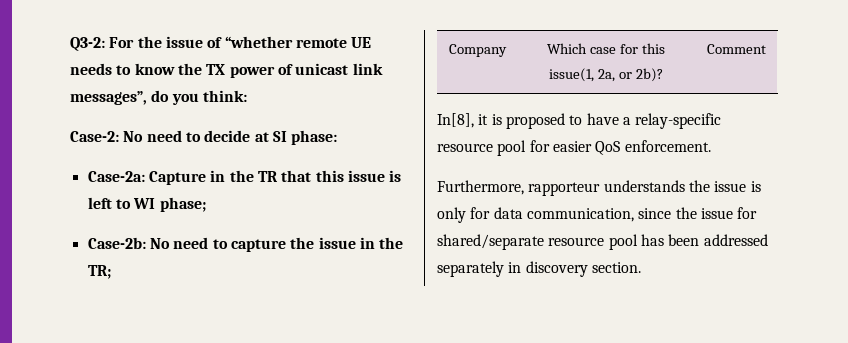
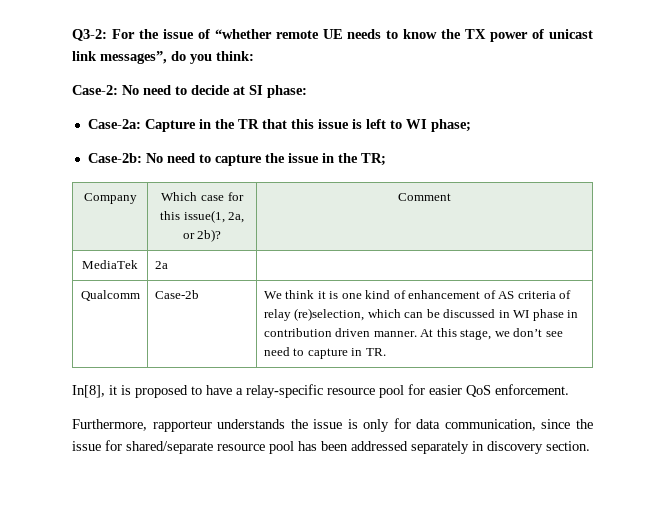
+ MediaTek | 2a |
+ Qualcomm | Case-2b | We think it is one kind of enhancement of AS criteria of relay (re)selection, which can be discussed in WI phase in contribution driven manner. At this stage, we don’t see need to capture in TR.

